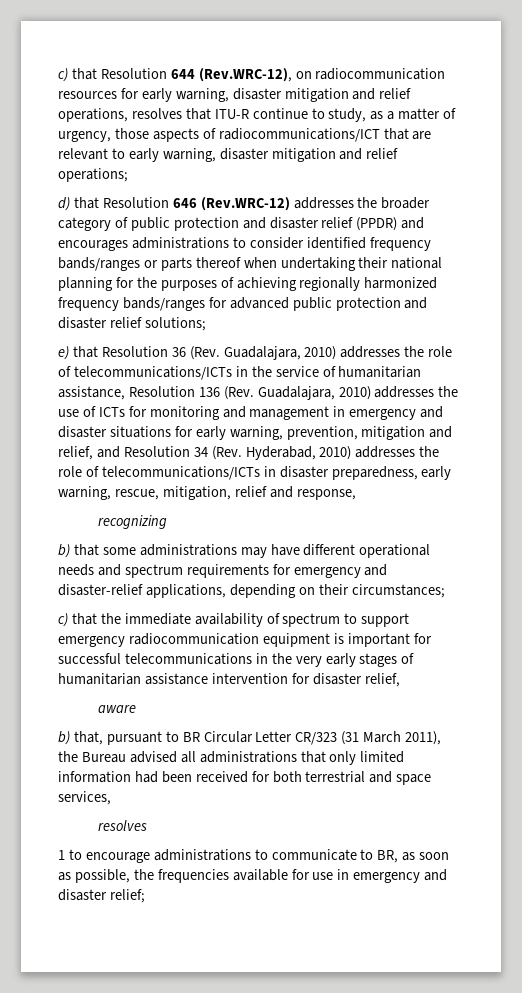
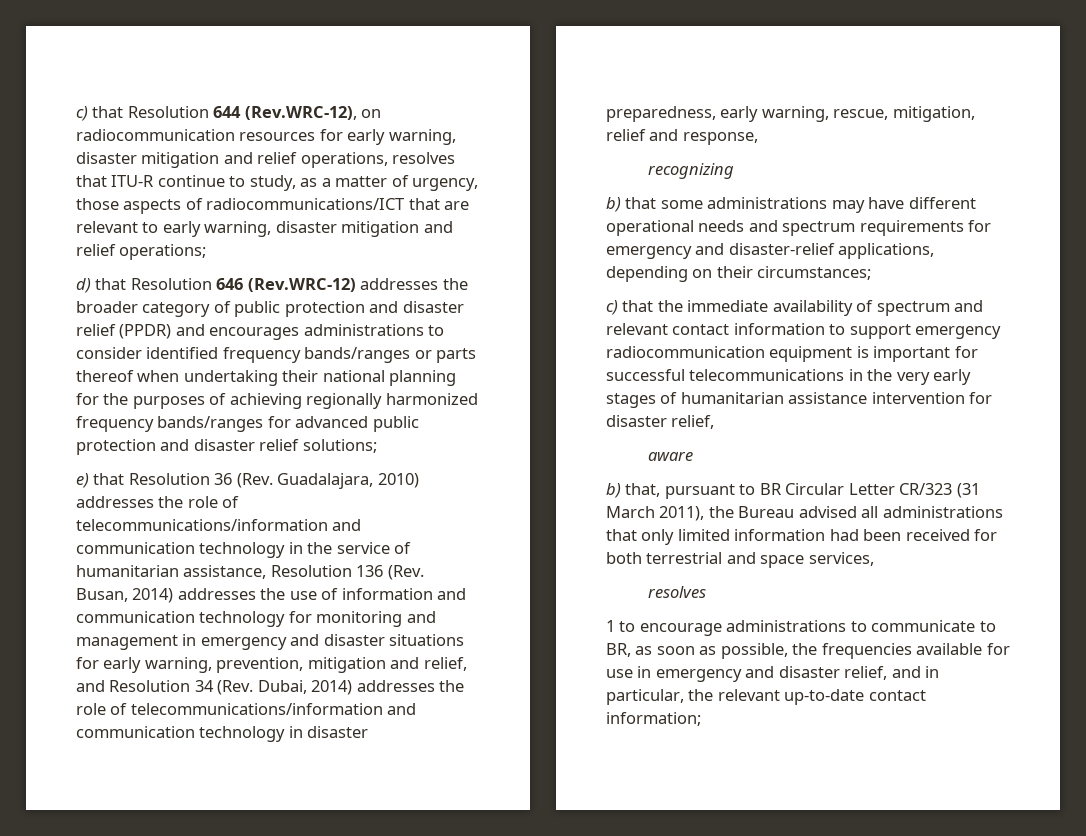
- e) that Resolution 36 (Rev. Guadalajara, 2010) addresses the role of telecommunications/ICTs in the service of humanitarian assistance, Resolution 136 (Rev. Guadalajara, 2010) addresses the use of ICTs for monitoring and management in emergency and disaster situations for early warning, prevention, mitigation and relief, and Resolution 34 (Rev. Hyderabad, 2010) addresses the role of telecommunications/ICTs in disaster preparedness, early warning, rescue, mitigation, relief and response,
+ e) that Resolution 36 (Rev. Guadalajara, 2010) addresses the role of telecommunications/information and communication technology in the service of humanitarian assistance, Resolution 136 (Rev. Busan, 2014) addresses the use of information and communication technology for monitoring and management in emergency and disaster situations for early warning, prevention, mitigation and relief, and Resolution 34 (Rev. Dubai, 2014) addresses the role of telecommunications/information and communication technology in disaster preparedness, early warning, rescue, mitigation, relief and response,
- c) that the immediate availability of spectrum to support emergency radiocommunication equipment is important for successful telecommunications in the very early stages of humanitarian assistance intervention for disaster relief,
+ c) that the immediate availability of spectrum and relevant contact information to support emergency radiocommunication equipment is important for successful telecommunications in the very early stages of humanitarian assistance intervention for disaster relief,
- 1 to encourage administrations to communicate to BR, as soon as possible, the frequencies available for use in emergency and disaster relief;
+ 1 to encourage administrations to communicate to BR, as soon as possible, the frequencies available for use in emergency and disaster relief, and in particular, the relevant up-to-date contact information;

